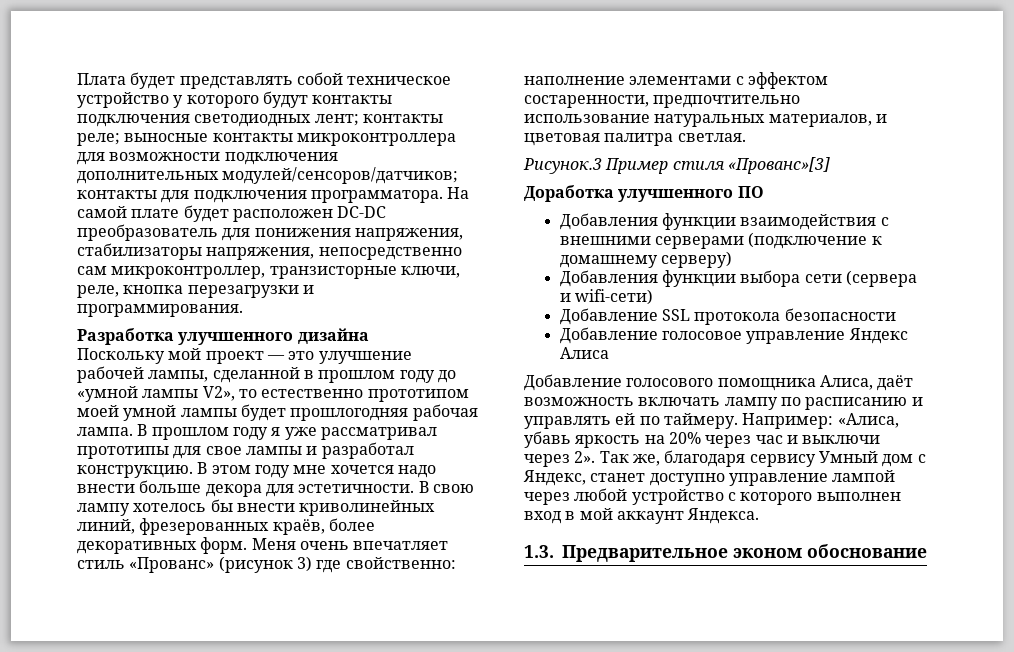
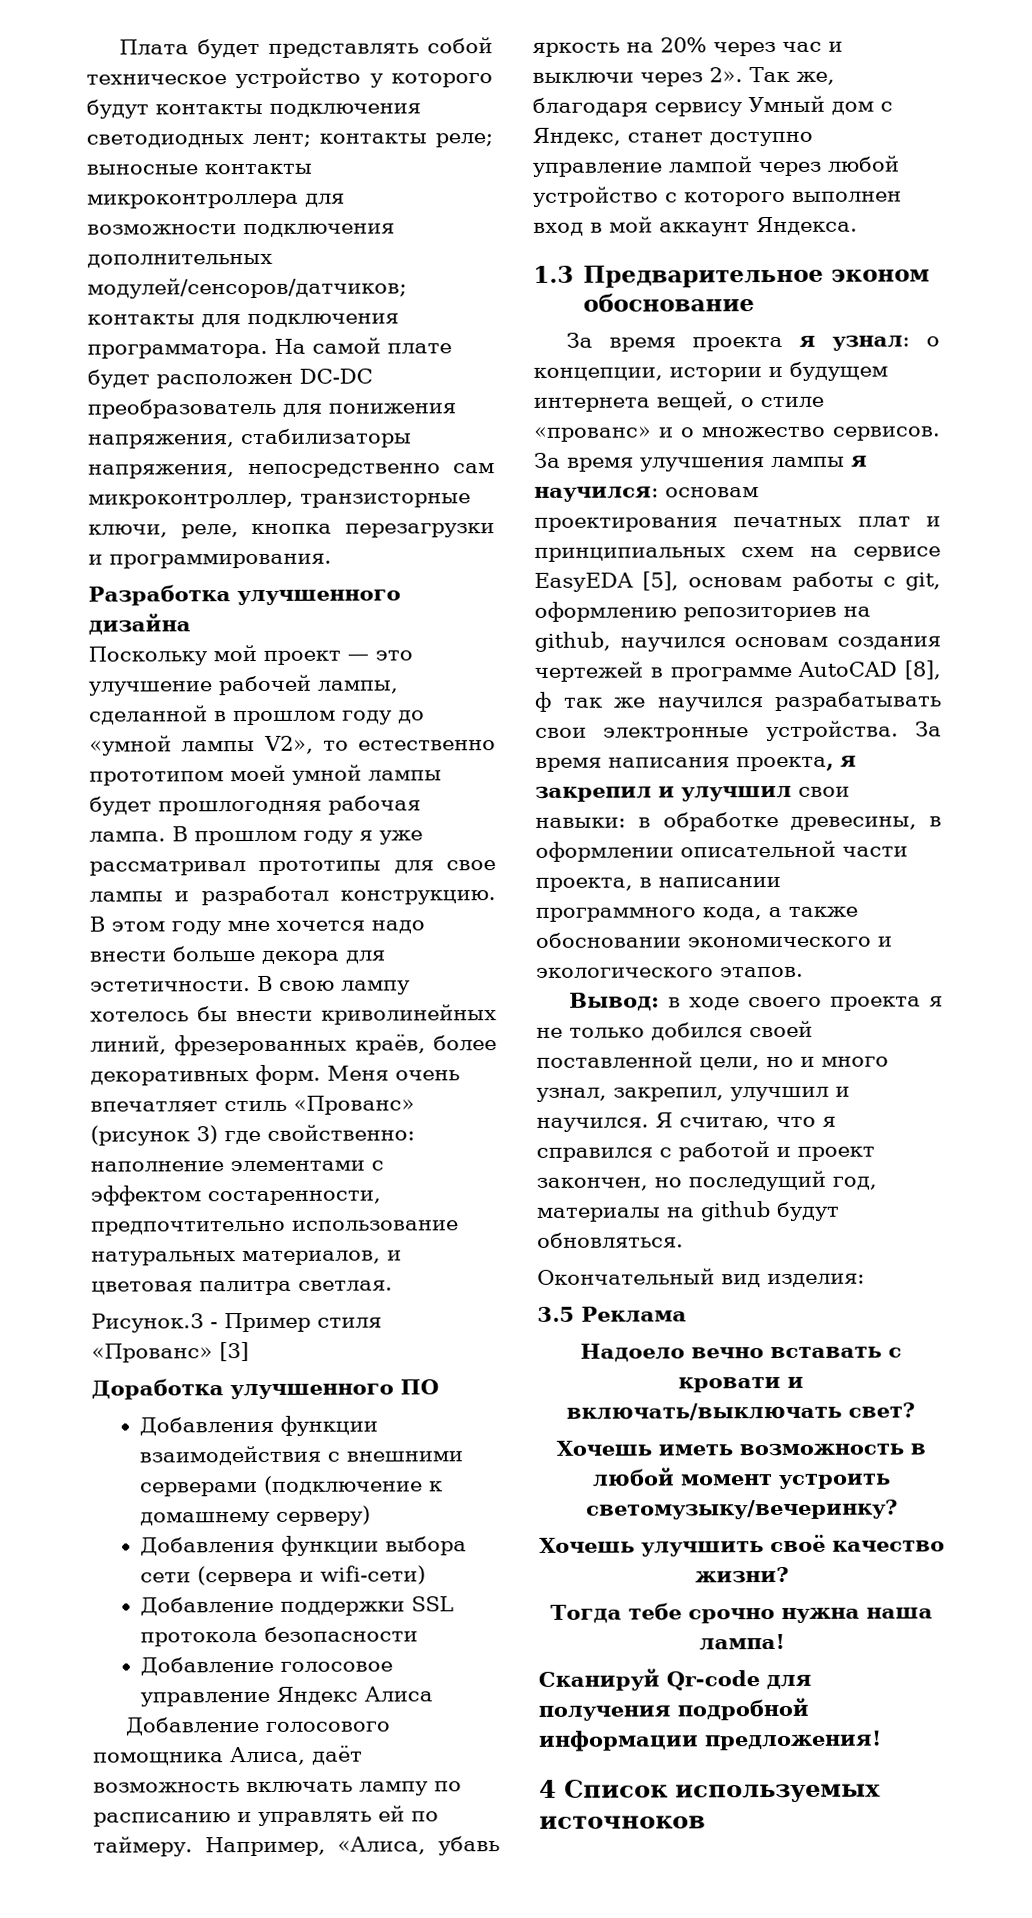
- Рисунок.3 Пример стиля «Прованс»[3]
+ Рисунок.3 - Пример стиля «Прованс» [3]
- Добавление SSL протокола безопасности
+ Добавление поддержки SSL протокола безопасности
- Например: «Алиса, убавь яркость на 20% через час и выключи через 2».
+ Например, «Алиса, убавь яркость на 20% через час и выключи через 2».
- 1.3. Предварительное эконом обоснование
+ 1.3 Предварительное эконом обоснование
+ За время проекта я узнал: о концепции, истории и будущем интернета вещей, о стиле «прованс» и о множество сервисов. За время улучшения лампы я научился: основам проектирования печатных плат и принципиальных схем на сервисе EasyEDA [5], основам работы с git, оформлению репозиториев на github, научился основам создания чертежей в программе AutoCAD [8], ф так же научился разрабатывать свои электронные устройства. За время написания проекта, я закрепил и улучшил свои навыки: в обработке древесины, в оформлении описательной части проекта, в написании программного кода, а также обосновании экономического и экологического этапов.
+ Вывод: в ходе своего проекта я не только добился своей поставленной цели, но и много узнал, закрепил, улучшил и научился. Я считаю, что я справился с работой и проект закончен, но последущий год, материалы на github будут обновляться.
+ Окончательный вид изделия:
+ 3.5 Реклама
+ Надоело вечно вставать с кровати и включать/выключать свет?
+ Хочешь иметь возможность в любой момент устроить светомузыку/вечеринку?
+ Хочешь улучшить своё качество жизни?
+ Тогда тебе срочно нужна наша лампа!
+ Сканируй Qr-code для получения подробной информации предложения!
+ 4 Список используемых источноков

